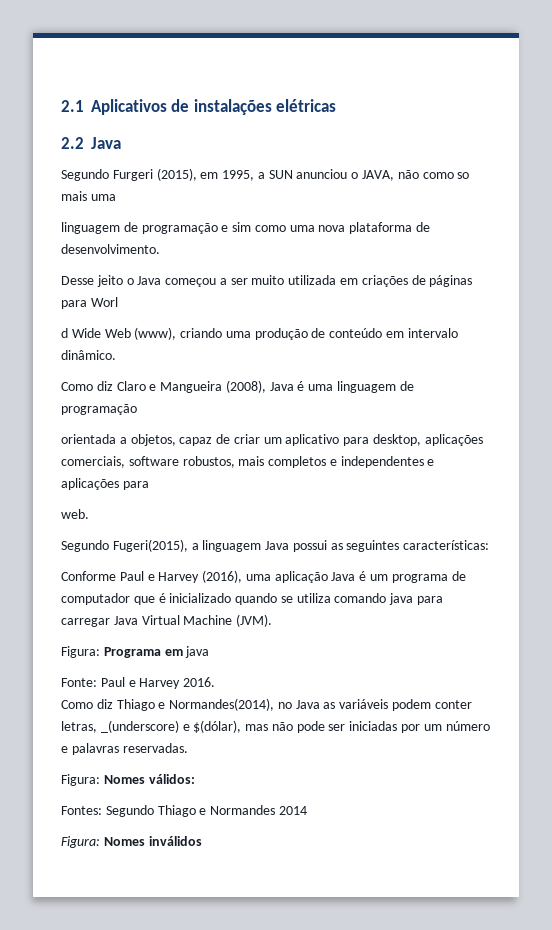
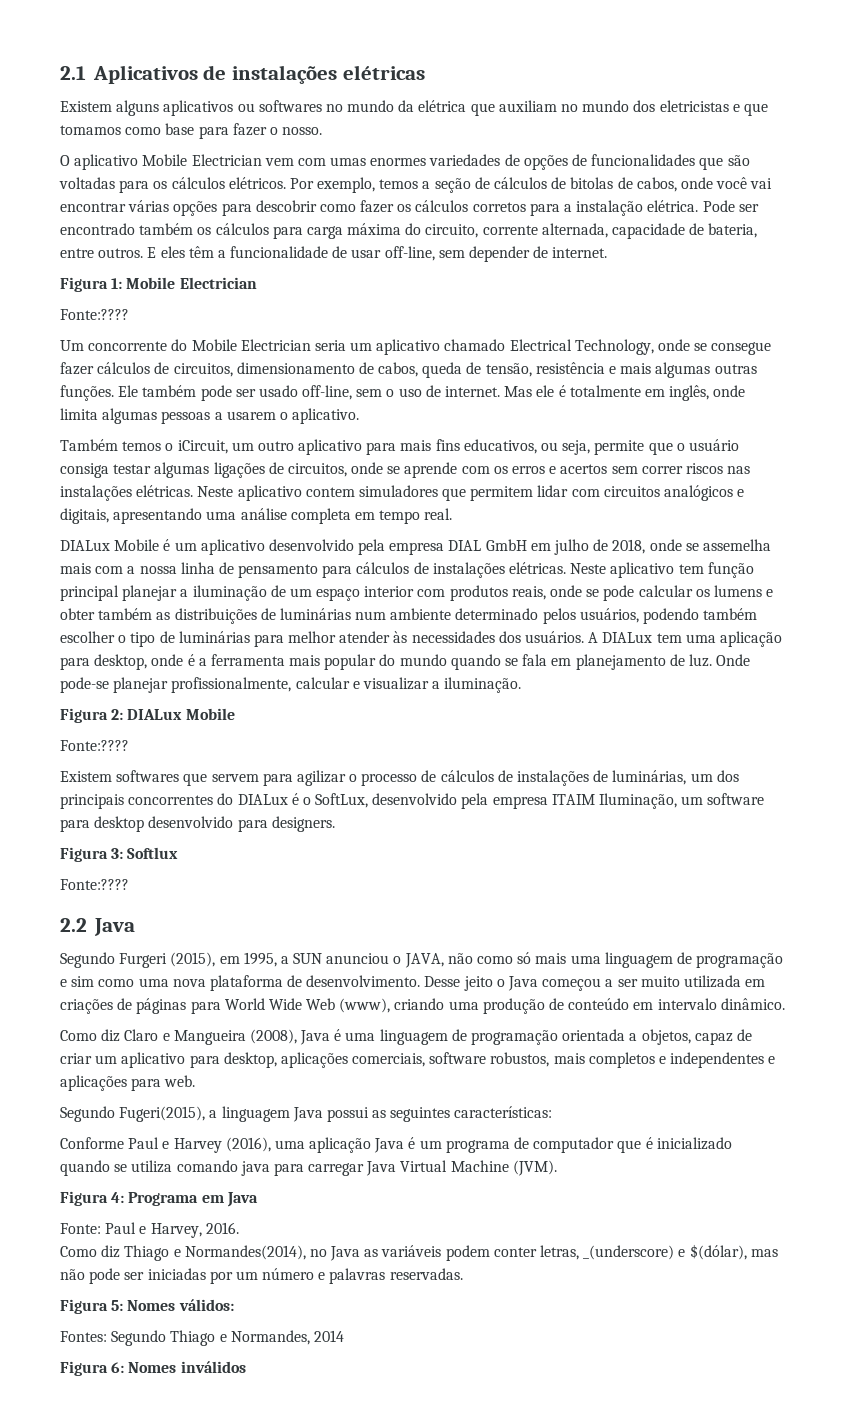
+ Existem alguns aplicativos ou softwares no mundo da elétrica que auxiliam no mundo dos eletricistas e que tomamos como base para fazer o nosso.
+ O aplicativo Mobile Electrician vem com umas enormes variedades de opções de funcionalidades que são voltadas para os cálculos elétricos. Por exemplo, temos a seção de cálculos de bitolas de cabos, onde você vai encontrar várias opções para descobrir como fazer os cálculos corretos para a instalação elétrica. Pode ser encontrado também os cálculos para carga máxima do circuito, corrente alternada, capacidade de bateria, entre outros. E eles têm a funcionalidade de usar off-line, sem depender de internet.
+ Figura 1: Mobile Electrician
+ Fonte:????
+ Um concorrente do Mobile Electrician seria um aplicativo chamado Electrical Technology, onde se consegue fazer cálculos de circuitos, dimensionamento de cabos, queda de tensão, resistência e mais algumas outras funções. Ele também pode ser usado off-line, sem o uso de internet. Mas ele é totalmente em inglês, onde limita algumas pessoas a usarem o aplicativo.
+ Também temos o iCircuit, um outro aplicativo para mais fins educativos, ou seja, permite que o usuário consiga testar algumas ligações de circuitos, onde se aprende com os erros e acertos sem correr riscos nas instalações elétricas. Neste aplicativo contem simuladores que permitem lidar com circuitos analógicos e digitais, apresentando uma análise completa em tempo real.
+ DIALux Mobile é um aplicativo desenvolvido pela empresa DIAL GmbH em julho de 2018, onde se assemelha mais com a nossa linha de pensamento para cálculos de instalações elétricas. Neste aplicativo tem função principal planejar a iluminação de um espaço interior com produtos reais, onde se pode calcular os lumens e obter também as distribuições de luminárias num ambiente determinado pelos usuários, podendo também escolher o tipo de luminárias para melhor atender às necessidades dos usuários. A DIALux tem uma aplicação para desktop, onde é a ferramenta mais popular do mundo quando se fala em planejamento de luz. Onde pode-se planejar profissionalmente, calcular e visualizar a iluminação.
+ Figura 2: DIALux Mobile
+ Fonte:????
+ Existem softwares que servem para agilizar o processo de cálculos de instalações de luminárias, um dos principais concorrentes do DIALux é o SoftLux, desenvolvido pela empresa ITAIM Iluminação, um software para desktop desenvolvido para designers.
+ Figura 3: Softlux
+ Fonte:????
- Segundo Furgeri (2015), em 1995, a SUN anunciou o JAVA, não como so mais uma
- linguagem de programação e sim como uma nova plataforma de desenvolvimento.
- Desse jeito o Java começou a ser muito utilizada em criações de páginas para Worl
- d Wide Web (www), criando uma produção de conteúdo em intervalo dinâmico.
+ Segundo Furgeri (2015), em 1995, a SUN anunciou o JAVA, não como só mais uma linguagem de programação e sim como uma nova plataforma de desenvolvimento. Desse jeito o Java começou a ser muito utilizada em criações de páginas para World Wide Web (www), criando uma produção de conteúdo em intervalo dinâmico.
- Como diz Claro e Mangueira (2008), Java é uma linguagem de programação
- orientada a objetos, capaz de criar um aplicativo para desktop, aplicações comerciais, software robustos, mais completos e independentes e aplicações para
- web.
+ Como diz Claro e Mangueira (2008), Java é uma linguagem de programação orientada a objetos, capaz de criar um aplicativo para desktop, aplicações comerciais, software robustos, mais completos e independentes e aplicações para web.
- Figura: Programa em java
+ Figura 4: Programa em Java
- Fonte: Paul e Harvey 2016.
+ Fonte: Paul e Harvey, 2016.
- Figura: Nomes válidos:
+ Figura 5: Nomes válidos:
- Fontes: Segundo Thiago e Normandes 2014
+ Fontes: Segundo Thiago e Normandes, 2014
- Figura: Nomes inválidos
+ Figura 6: Nomes inválidos

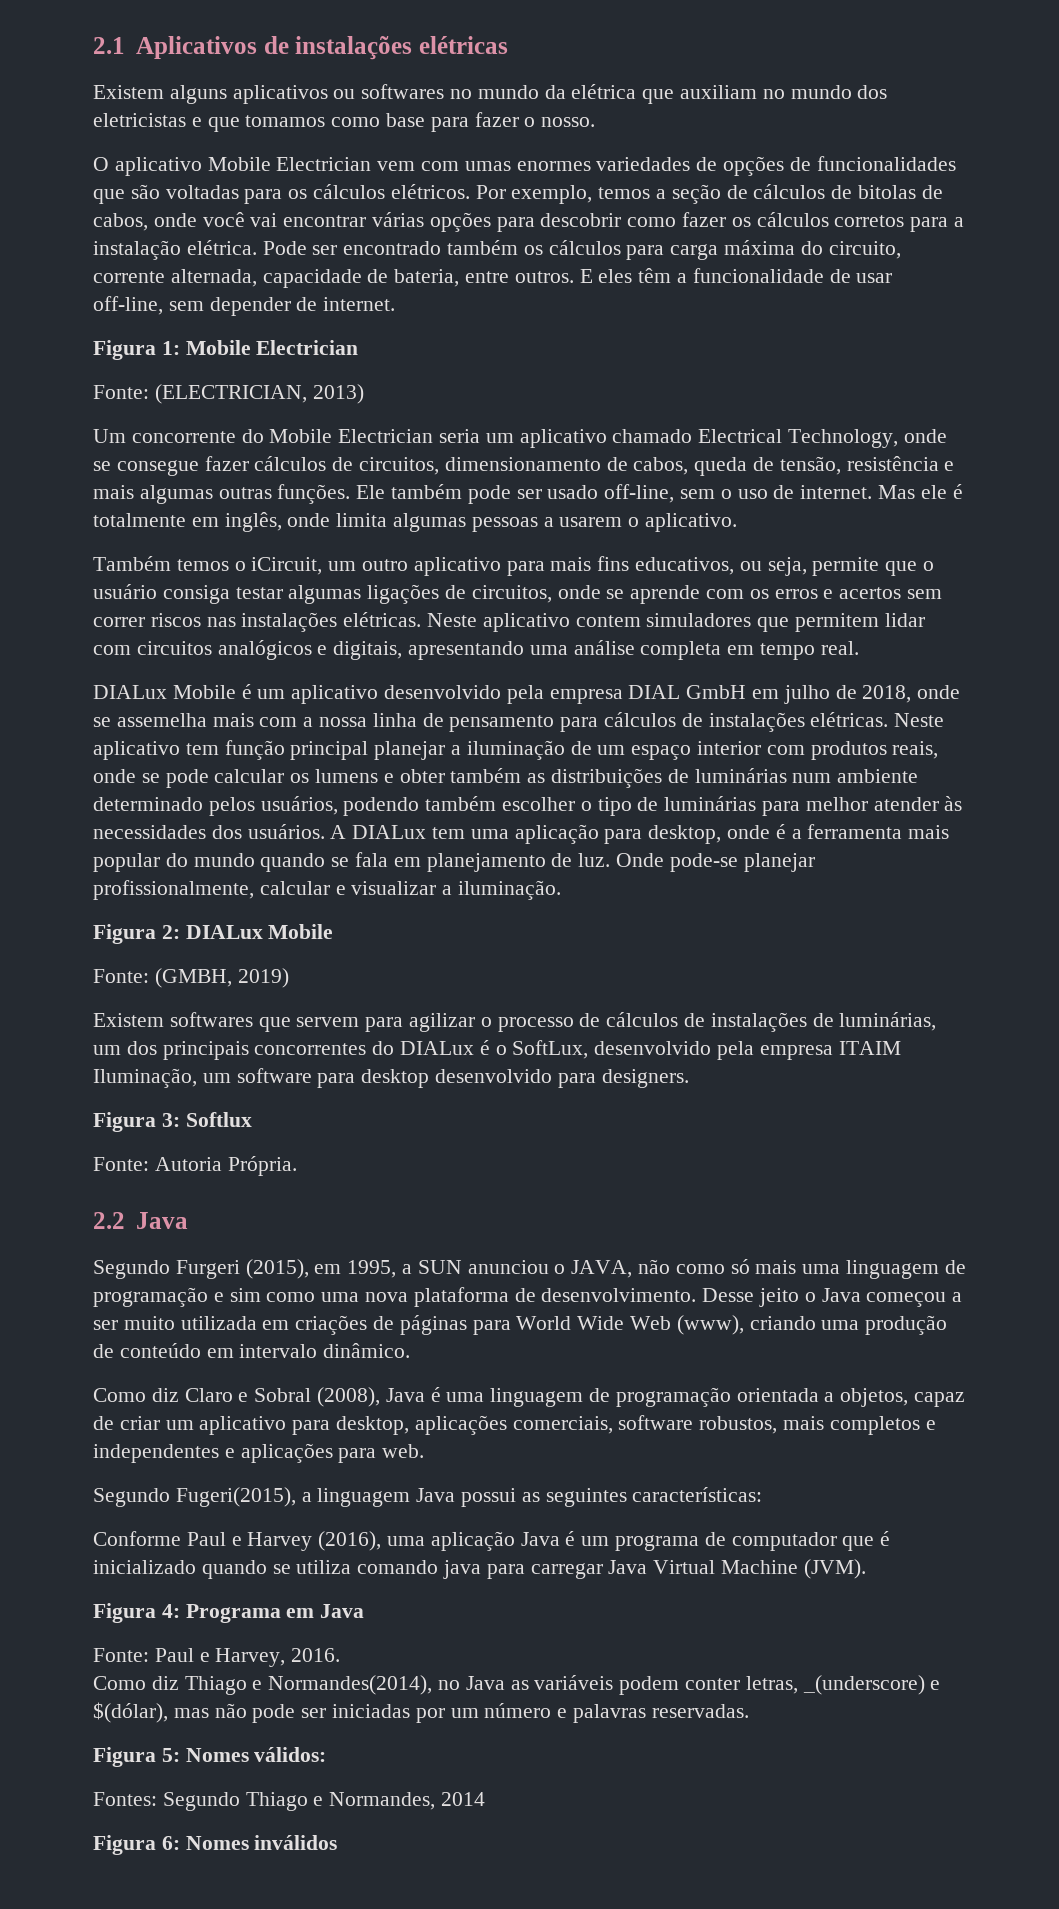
  Figura 1: Mobile Electrician
- Fonte:????
+ Fonte: (ELECTRICIAN, 2013)
  Figura 2: DIALux Mobile
- Fonte:????
+ Fonte: (GMBH, 2019)
  Figura 3: Softlux
- Fonte:????
+ Fonte: Autoria Própria.
- Como diz Claro e Mangueira (2008), Java é uma linguagem de programação orientada a objetos, capaz de criar um aplicativo para desktop, aplicações comerciais, software robustos, mais completos e independentes e aplicações para web.
+ Como diz Claro e Sobral (2008), Java é uma linguagem de programação orientada a objetos, capaz de criar um aplicativo para desktop, aplicações comerciais, software robustos, mais completos e independentes e aplicações para web.

